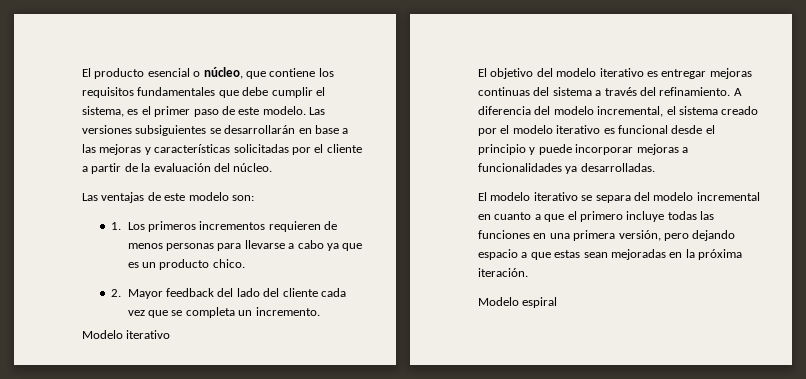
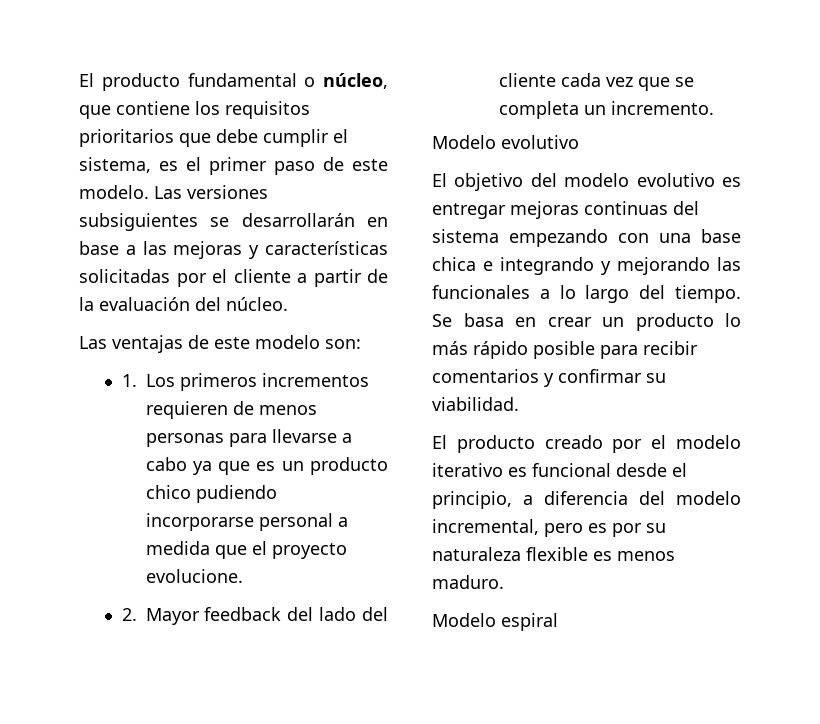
- El producto esencial o núcleo, que contiene los requisitos fundamentales que debe cumplir el sistema, es el primer paso de este modelo.
+ El producto fundamental o núcleo, que contiene los requisitos prioritarios que debe cumplir el sistema, es el primer paso de este modelo.
- 1. Los primeros incrementos requieren de menos personas para llevarse a cabo ya que es un producto chico.
+ 1. Los primeros incrementos requieren de menos personas para llevarse a cabo ya que es un producto chico pudiendo incorporarse personal a medida que el proyecto evolucione.
- Modelo iterativo
+ Modelo evolutivo
- El objetivo del modelo iterativo es entregar mejoras continuas del sistema a través del refinamiento. A diferencia del modelo incremental, el sistema creado por el modelo iterativo es funcional desde el principio y puede incorporar mejoras a funcionalidades ya desarrolladas.
- El modelo iterativo se separa del modelo incremental en cuanto a que el primero incluye todas las funciones en una primera versión, pero dejando espacio a que estas sean mejoradas en la próxima iteración.
+ El objetivo del modelo evolutivo es entregar mejoras continuas del sistema empezando con una base chica e integrando y mejorando las funcionales a lo largo del tiempo. Se basa en crear un producto lo más rápido posible para recibir comentarios y confirmar su viabilidad.
+ El producto creado por el modelo iterativo es funcional desde el principio, a diferencia del modelo incremental, pero es por su naturaleza flexible es menos maduro.

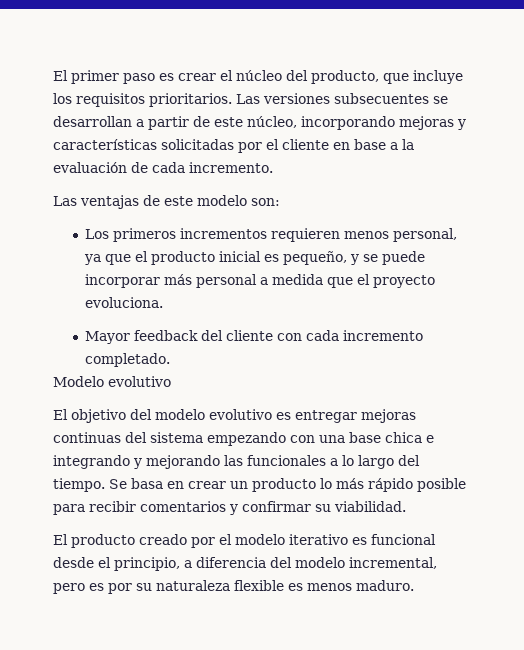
- El producto fundamental o núcleo, que contiene los requisitos prioritarios que debe cumplir el sistema, es el primer paso de este modelo. Las versiones subsiguientes se desarrollarán en base a las mejoras y características solicitadas por el cliente a partir de la evaluación del núcleo.
+ El primer paso es crear el núcleo del producto, que incluye los requisitos prioritarios. Las versiones subsecuentes se desarrollan a partir de este núcleo, incorporando mejoras y características solicitadas por el cliente en base a la evaluación de cada incremento.
- 1. Los primeros incrementos requieren de menos personas para llevarse a cabo ya que es un producto chico pudiendo incorporarse personal a medida que el proyecto evolucione.
- 2. Mayor feedback del lado del cliente cada vez que se completa un incremento.
+ Los primeros incrementos requieren menos personal, ya que el producto inicial es pequeño, y se puede incorporar más personal a medida que el proyecto evoluciona.
+ Mayor feedback del cliente con cada incremento completado.
- Modelo espiral

